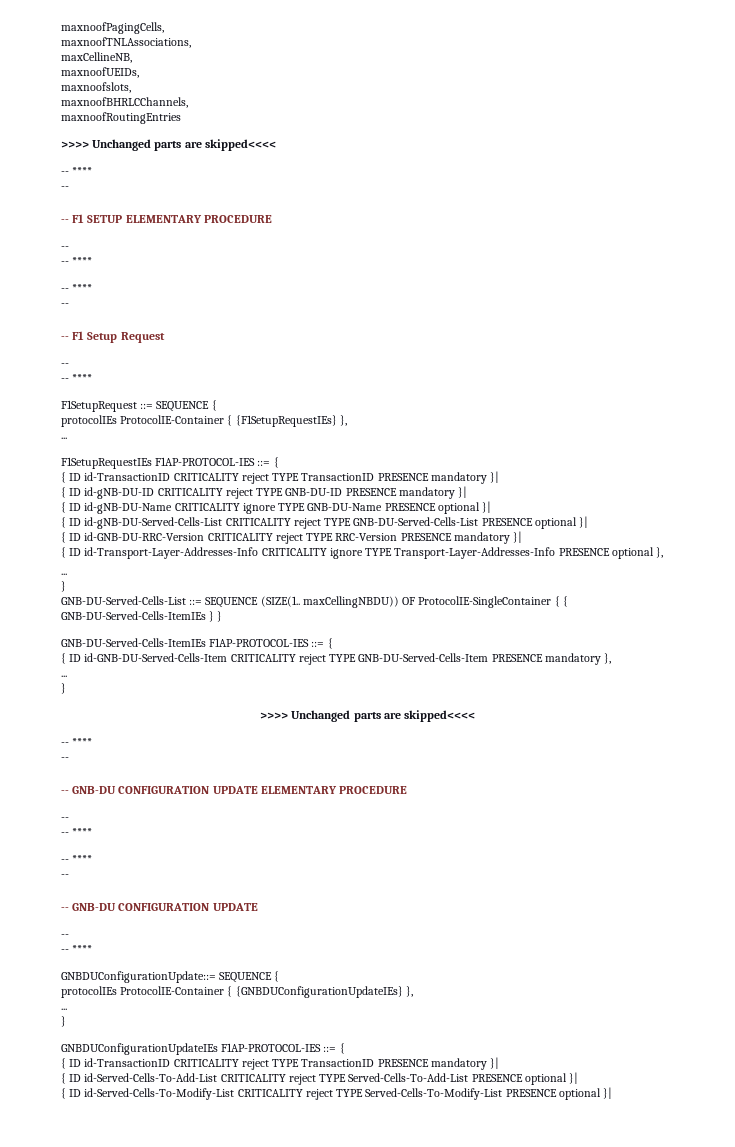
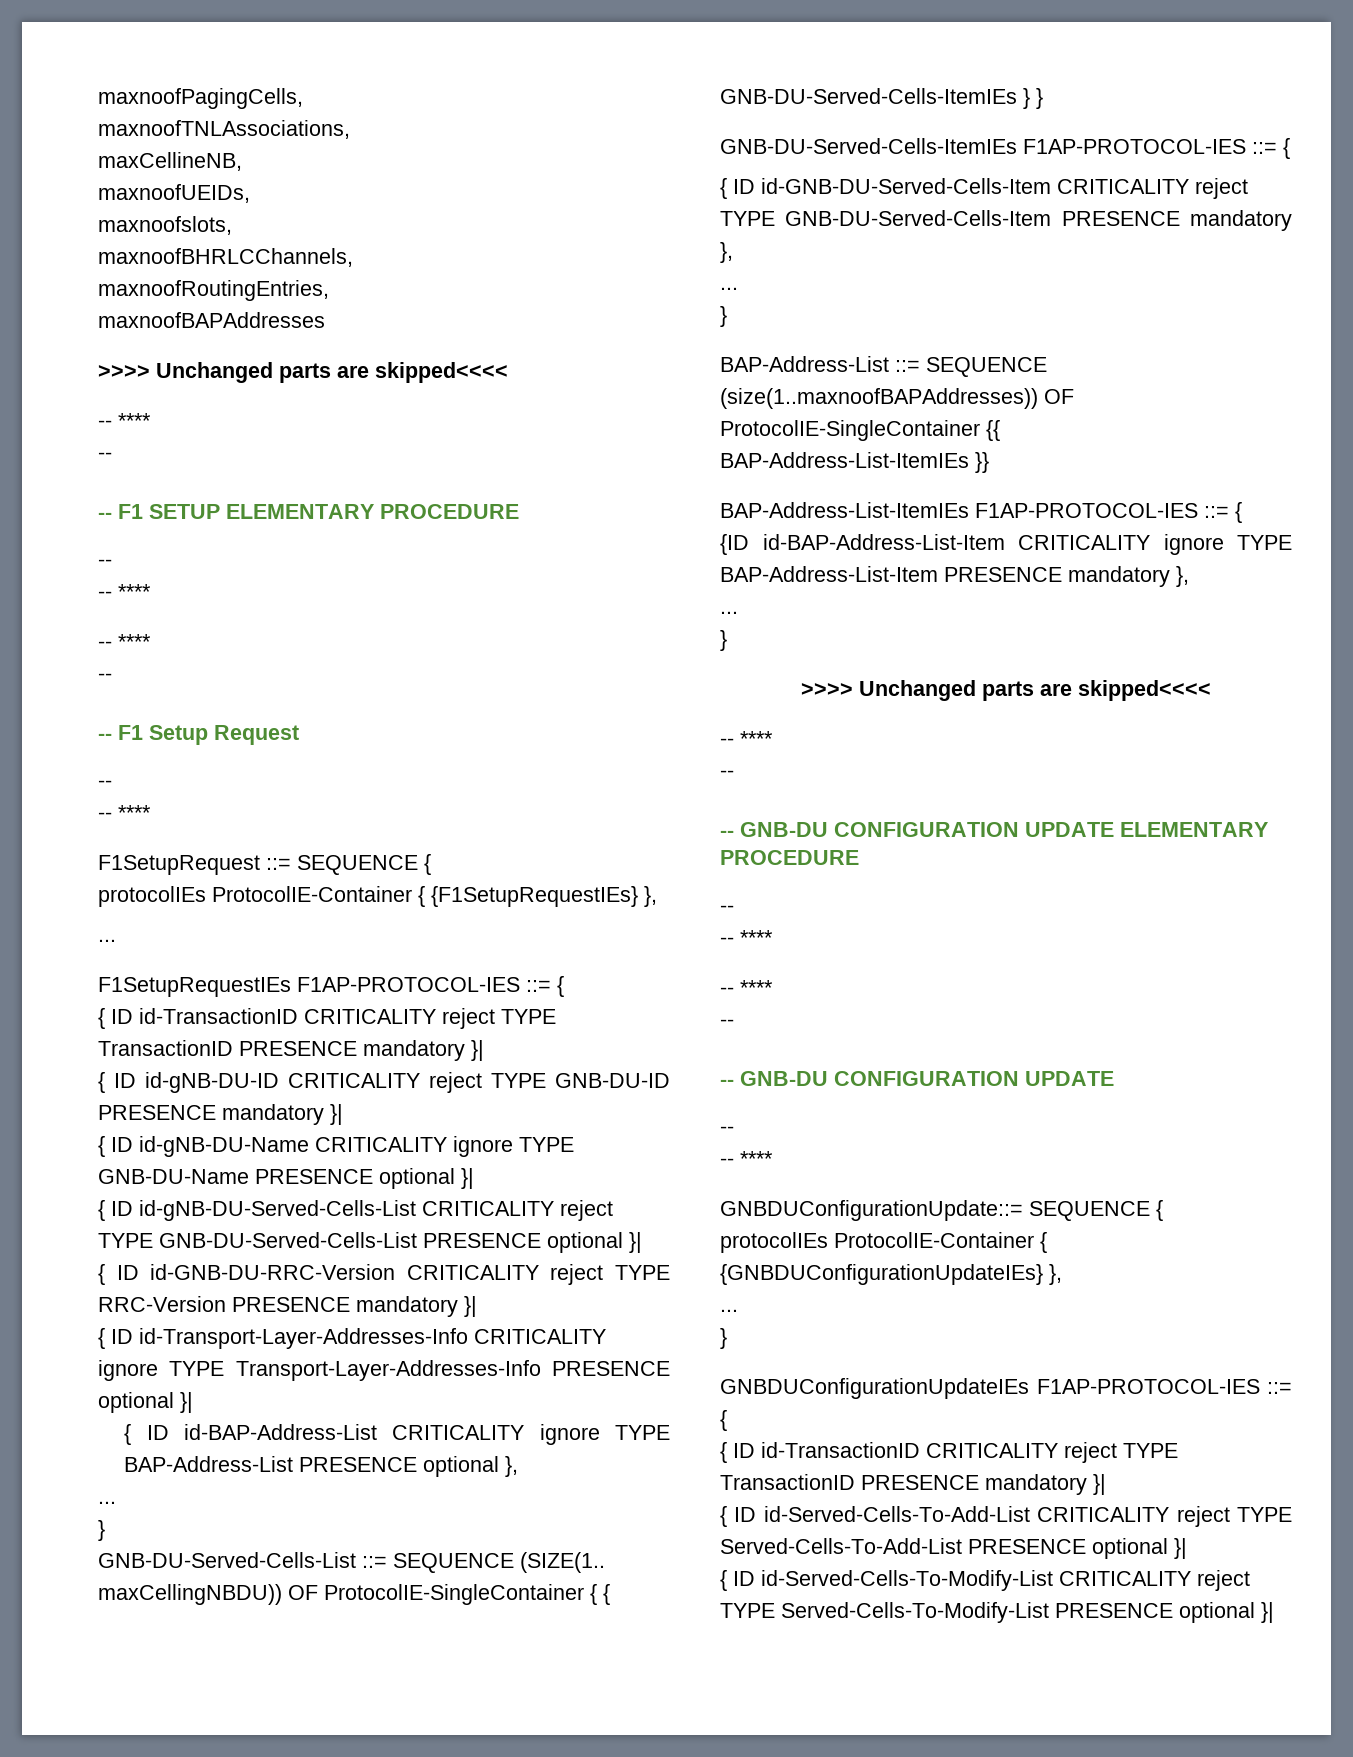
- maxnoofRoutingEntries
+ maxnoofRoutingEntries,
+ maxnoofBAPAddresses
- { ID id-Transport-Layer-Addresses-Info CRITICALITY ignore TYPE Transport-Layer-Addresses-Info PRESENCE optional },
+ { ID id-Transport-Layer-Addresses-Info CRITICALITY ignore TYPE Transport-Layer-Addresses-Info PRESENCE optional }|
+ { ID id-BAP-Address-List CRITICALITY ignore TYPE BAP-Address-List PRESENCE optional },
+ BAP-Address-List ::= SEQUENCE (size(1..maxnoofBAPAddresses)) OF ProtocolIE-SingleContainer {{
+ BAP-Address-List-ItemIEs }}
+ BAP-Address-List-ItemIEs F1AP-PROTOCOL-IES ::= {
+ {ID id-BAP-Address-List-Item CRITICALITY ignore TYPE BAP-Address-List-Item PRESENCE mandatory },
+ ...
+ }

